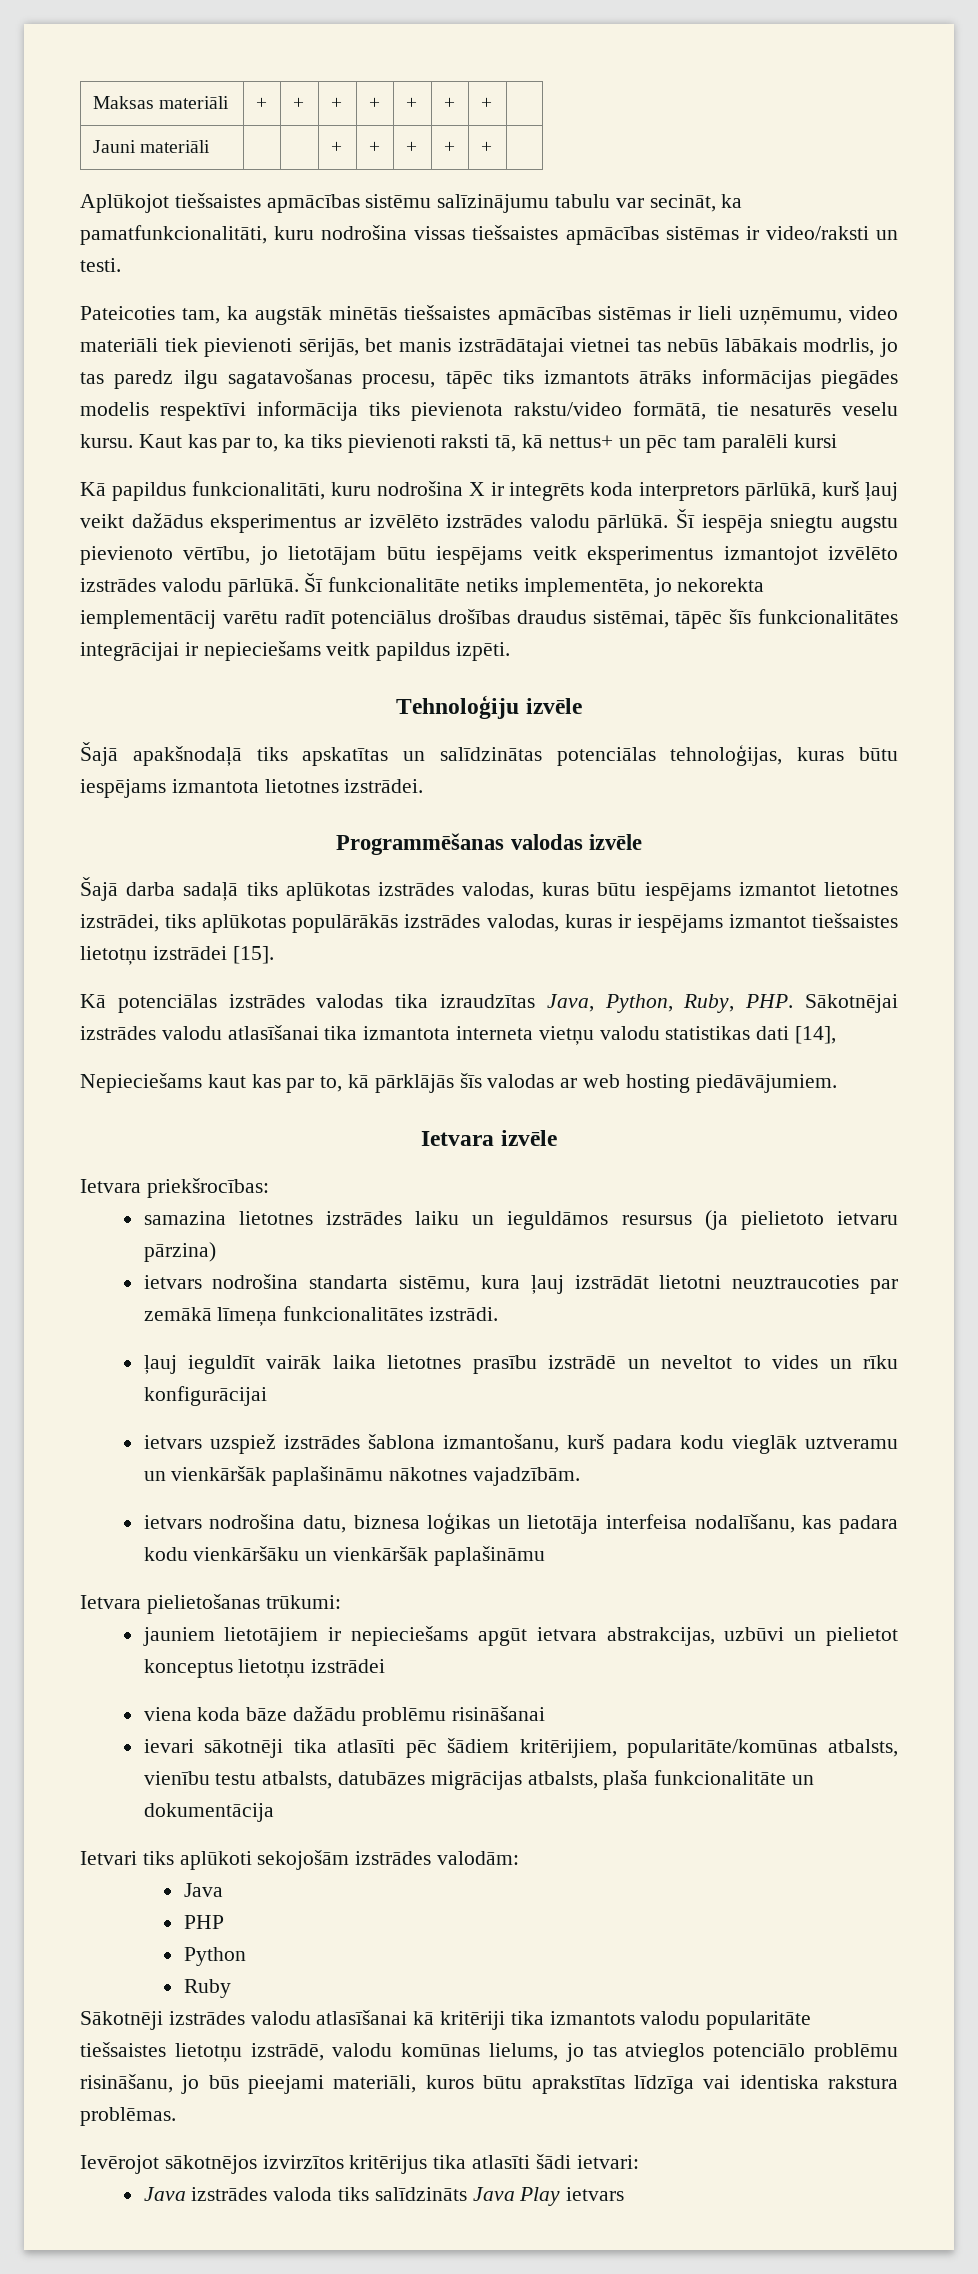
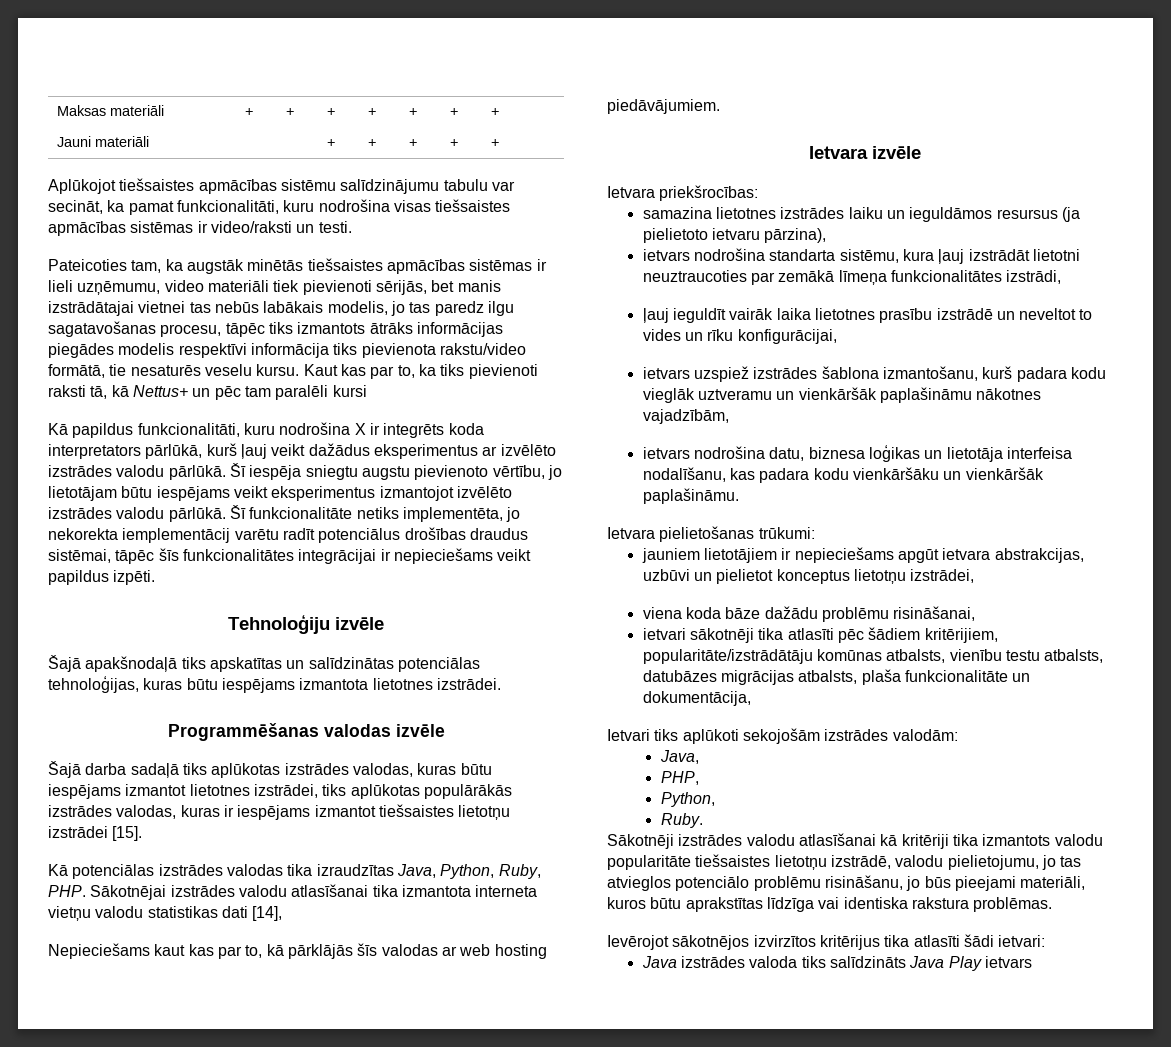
- Aplūkojot tiešsaistes apmācības sistēmu salīzinājumu tabulu var secināt, ka pamatfunkcionalitāti, kuru nodrošina vissas tiešsaistes apmācības sistēmas ir video/raksti un testi.
+ Aplūkojot tiešsaistes apmācības sistēmu salīdzinājumu tabulu var secināt, ka pamat funkcionalitāti, kuru nodrošina visas tiešsaistes apmācības sistēmas ir video/raksti un testi.
- Pateicoties tam, ka augstāk minētās tiešsaistes apmācības sistēmas ir lieli uzņēmumu, video materiāli tiek pievienoti sērijās, bet manis izstrādātajai vietnei tas nebūs lābākais modrlis, jo tas paredz ilgu sagatavošanas procesu, tāpēc tiks izmantots ātrāks informācijas piegādes modelis respektīvi informācija tiks pievienota rakstu/video formātā, tie nesaturēs veselu kursu.
+ Pateicoties tam, ka augstāk minētās tiešsaistes apmācības sistēmas ir lieli uzņēmumu, video materiāli tiek pievienoti sērijās, bet manis izstrādātajai vietnei tas nebūs labākais modelis, jo tas paredz ilgu sagatavošanas procesu, tāpēc tiks izmantots ātrāks informācijas piegādes modelis respektīvi informācija tiks pievienota rakstu/video formātā, tie nesaturēs veselu kursu.
- Kaut kas par to, ka tiks pievienoti raksti tā, kā nettus+ un pēc tam paralēli kursi
+ Kaut kas par to, ka tiks pievienoti raksti tā, kā Nettus+ un pēc tam paralēli kursi
- Kā papildus funkcionalitāti, kuru nodrošina X ir integrēts koda interpretors pārlūkā, kurš ļauj veikt dažādus eksperimentus ar izvēlēto izstrādes valodu pārlūkā.
+ Kā papildus funkcionalitāti, kuru nodrošina X ir integrēts koda interpretators pārlūkā, kurš ļauj veikt dažādus eksperimentus ar izvēlēto izstrādes valodu pārlūkā.
- Šī iespēja sniegtu augstu pievienoto vērtību, jo lietotājam būtu iespējams veitk eksperimentus izmantojot izvēlēto izstrādes valodu pārlūkā.
+ Šī iespēja sniegtu augstu pievienoto vērtību, jo lietotājam būtu iespējams veikt eksperimentus izmantojot izvēlēto izstrādes valodu pārlūkā.
- Šī funkcionalitāte netiks implementēta, jo nekorekta iemplementācij varētu radīt potenciālus drošības draudus sistēmai, tāpēc šīs funkcionalitātes integrācijai ir nepieciešams veitk papildus izpēti.
+ Šī funkcionalitāte netiks implementēta, jo nekorekta iemplementācij varētu radīt potenciālus drošības draudus sistēmai, tāpēc šīs funkcionalitātes integrācijai ir nepieciešams veikt papildus izpēti.
- samazina lietotnes izstrādes laiku un ieguldāmos resursus (ja pielietoto ietvaru pārzina)
+ samazina lietotnes izstrādes laiku un ieguldāmos resursus (ja pielietoto ietvaru pārzina),
- ietvars nodrošina standarta sistēmu, kura ļauj izstrādāt lietotni neuztraucoties par zemākā līmeņa funkcionalitātes izstrādi.
+ ietvars nodrošina standarta sistēmu, kura ļauj izstrādāt lietotni neuztraucoties par zemākā līmeņa funkcionalitātes izstrādi,
- ļauj ieguldīt vairāk laika lietotnes prasību izstrādē un neveltot to vides un rīku konfigurācijai
+ ļauj ieguldīt vairāk laika lietotnes prasību izstrādē un neveltot to vides un rīku konfigurācijai,
- ietvars uzspiež izstrādes šablona izmantošanu, kurš padara kodu vieglāk uztveramu un vienkāršāk paplašināmu nākotnes vajadzībām.
+ ietvars uzspiež izstrādes šablona izmantošanu, kurš padara kodu vieglāk uztveramu un vienkāršāk paplašināmu nākotnes vajadzībām,
- ietvars nodrošina datu, biznesa loģikas un lietotāja interfeisa nodalīšanu, kas padara kodu vienkāršāku un vienkāršāk paplašināmu
+ ietvars nodrošina datu, biznesa loģikas un lietotāja interfeisa nodalīšanu, kas padara kodu vienkāršāku un vienkāršāk paplašināmu.
- jauniem lietotājiem ir nepieciešams apgūt ietvara abstrakcijas, uzbūvi un pielietot konceptus lietotņu izstrādei
+ jauniem lietotājiem ir nepieciešams apgūt ietvara abstrakcijas, uzbūvi un pielietot konceptus lietotņu izstrādei,
- viena koda bāze dažādu problēmu risināšanai
- ievari sākotnēji tika atlasīti pēc šādiem kritērijiem, popularitāte/komūnas atbalsts, vienību testu atbalsts, datubāzes migrācijas atbalsts, plaša funkcionalitāte un dokumentācija
+ viena koda bāze dažādu problēmu risināšanai,
+ ietvari sākotnēji tika atlasīti pēc šādiem kritērijiem, popularitāte/izstrādātāju komūnas atbalsts, vienību testu atbalsts, datubāzes migrācijas atbalsts, plaša funkcionalitāte un dokumentācija,
  Ietvari tiks aplūkoti sekojošām izstrādes valodām:
- Java
- PHP
- Python
- Ruby
+ Java,
+ PHP,
+ Python,
+ Ruby.
- Sākotnēji izstrādes valodu atlasīšanai kā kritēriji tika izmantots valodu popularitāte tiešsaistes lietotņu izstrādē, valodu komūnas lielums, jo tas atvieglos potenciālo problēmu risināšanu, jo būs pieejami materiāli, kuros būtu aprakstītas līdzīga vai identiska rakstura problēmas.
+ Sākotnēji izstrādes valodu atlasīšanai kā kritēriji tika izmantots valodu popularitāte tiešsaistes lietotņu izstrādē, valodu pielietojumu, jo tas atvieglos potenciālo problēmu risināšanu, jo būs pieejami materiāli, kuros būtu aprakstītas līdzīga vai identiska rakstura problēmas.

